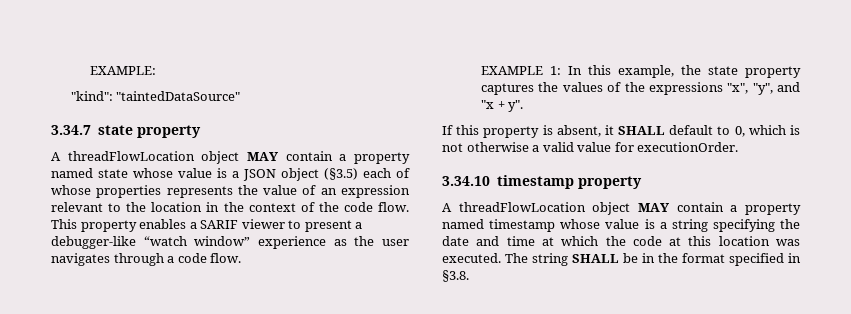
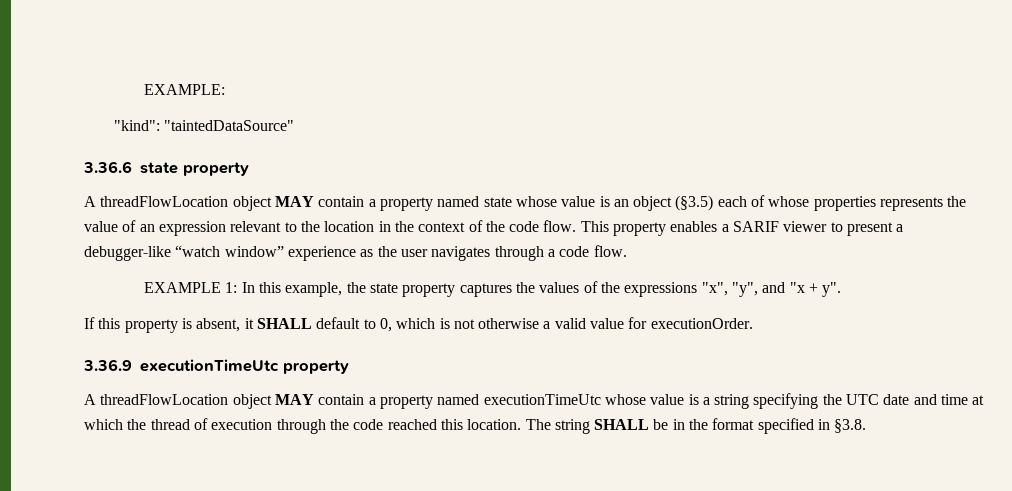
- 3.34.7 state property
+ 3.36.6 state property
- A threadFlowLocation object MAY contain a property named state whose value is a JSON object (§3.5) each of whose properties represents the value of an expression relevant to the location in the context of the code flow.
+ A threadFlowLocation object MAY contain a property named state whose value is an object (§3.5) each of whose properties represents the value of an expression relevant to the location in the context of the code flow.
- 3.34.10 timestamp property
- A threadFlowLocation object MAY contain a property named timestamp whose value is a string specifying the date and time at which the code at this location was executed.
+ 3.36.9 executionTimeUtc property
+ A threadFlowLocation object MAY contain a property named executionTimeUtc whose value is a string specifying the UTC date and time at which the thread of execution through the code reached this location.

